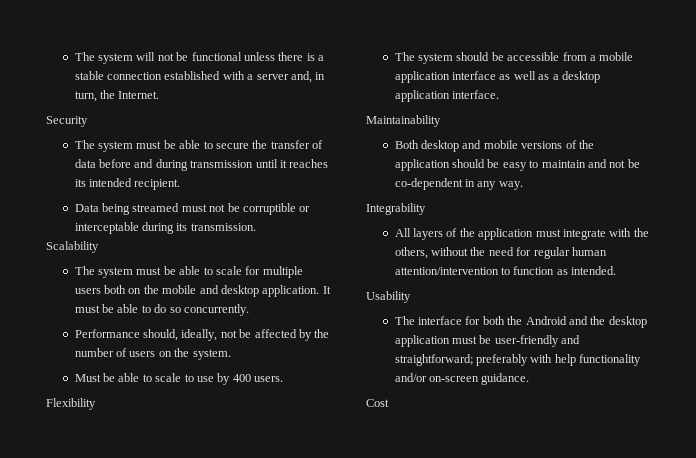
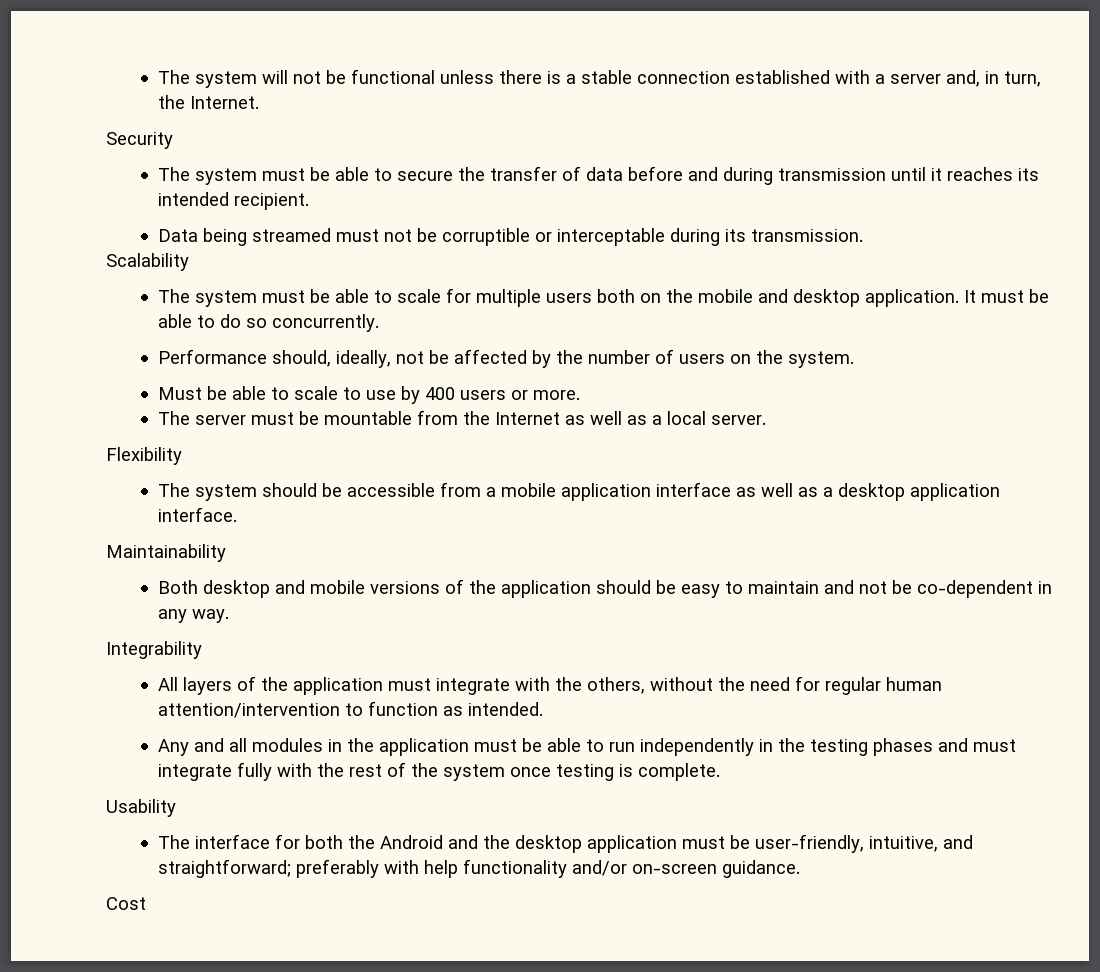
- Must be able to scale to use by 400 users.
+ Must be able to scale to use by 400 users or more.
+ The server must be mountable from the Internet as well as a local server.
+ Any and all modules in the application must be able to run independently in the testing phases and must integrate fully with the rest of the system once testing is complete.
- The interface for both the Android and the desktop application must be user-friendly and straightforward; preferably with help functionality and/or on-screen guidance.
+ The interface for both the Android and the desktop application must be user-friendly, intuitive, and straightforward; preferably with help functionality and/or on-screen guidance.

